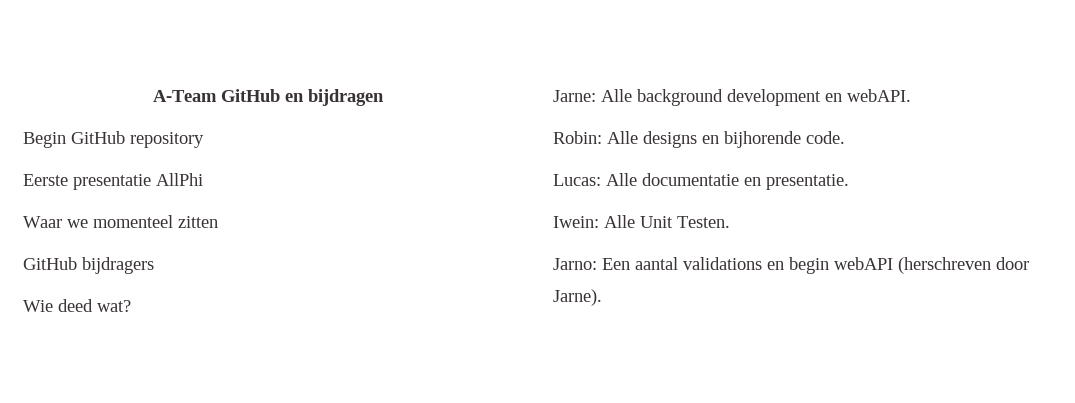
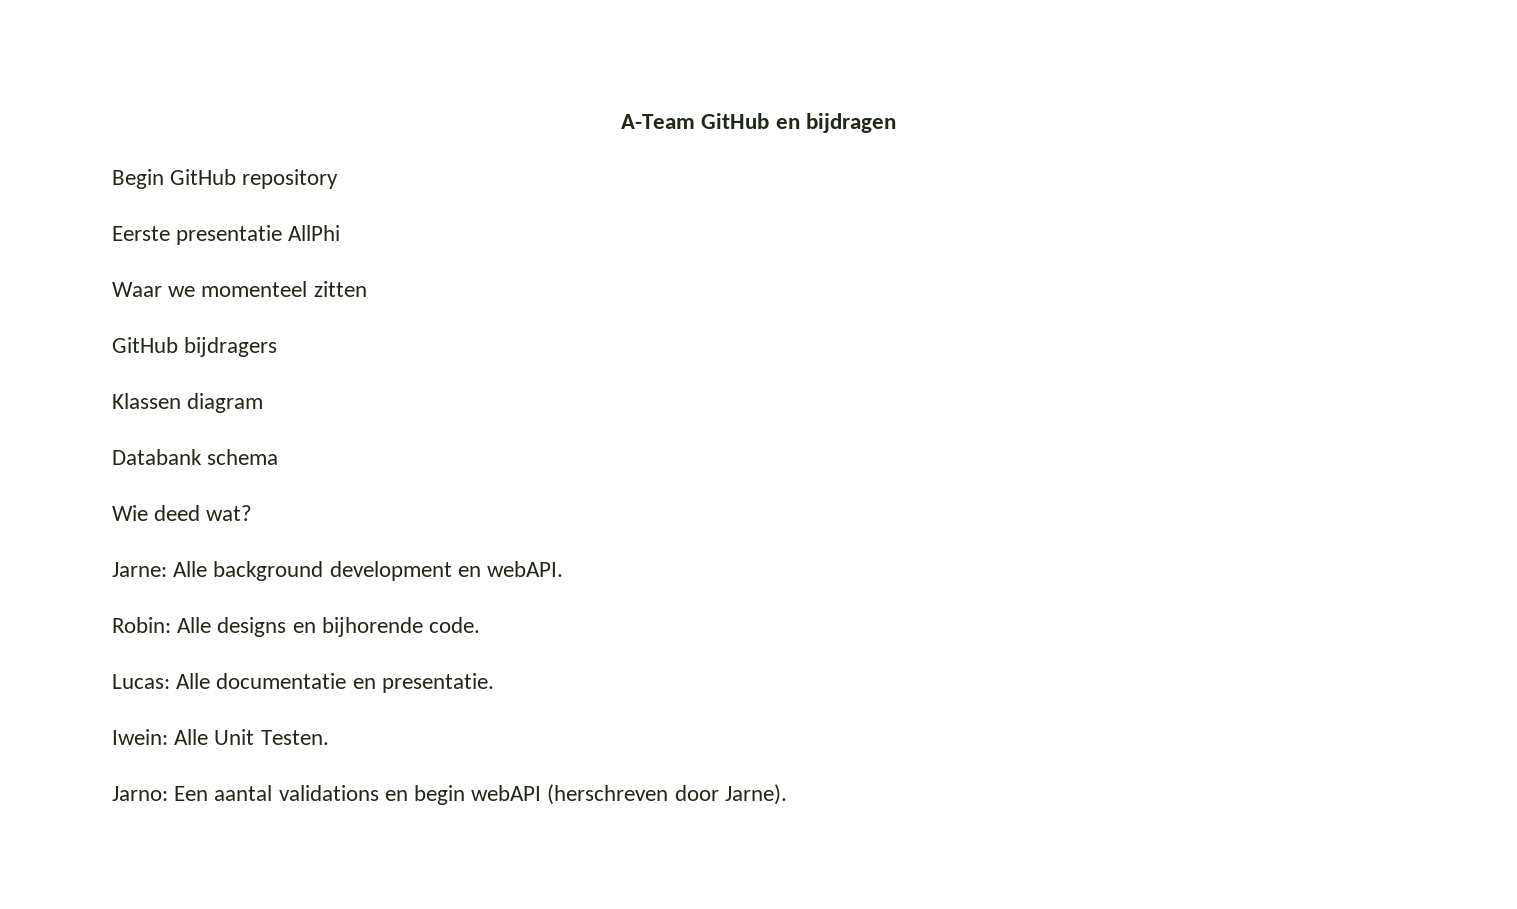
+ Klassen diagram
+ Databank schema

